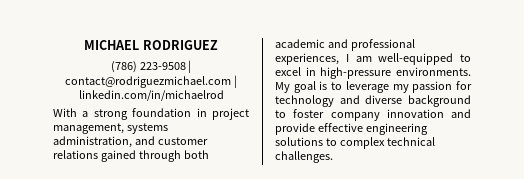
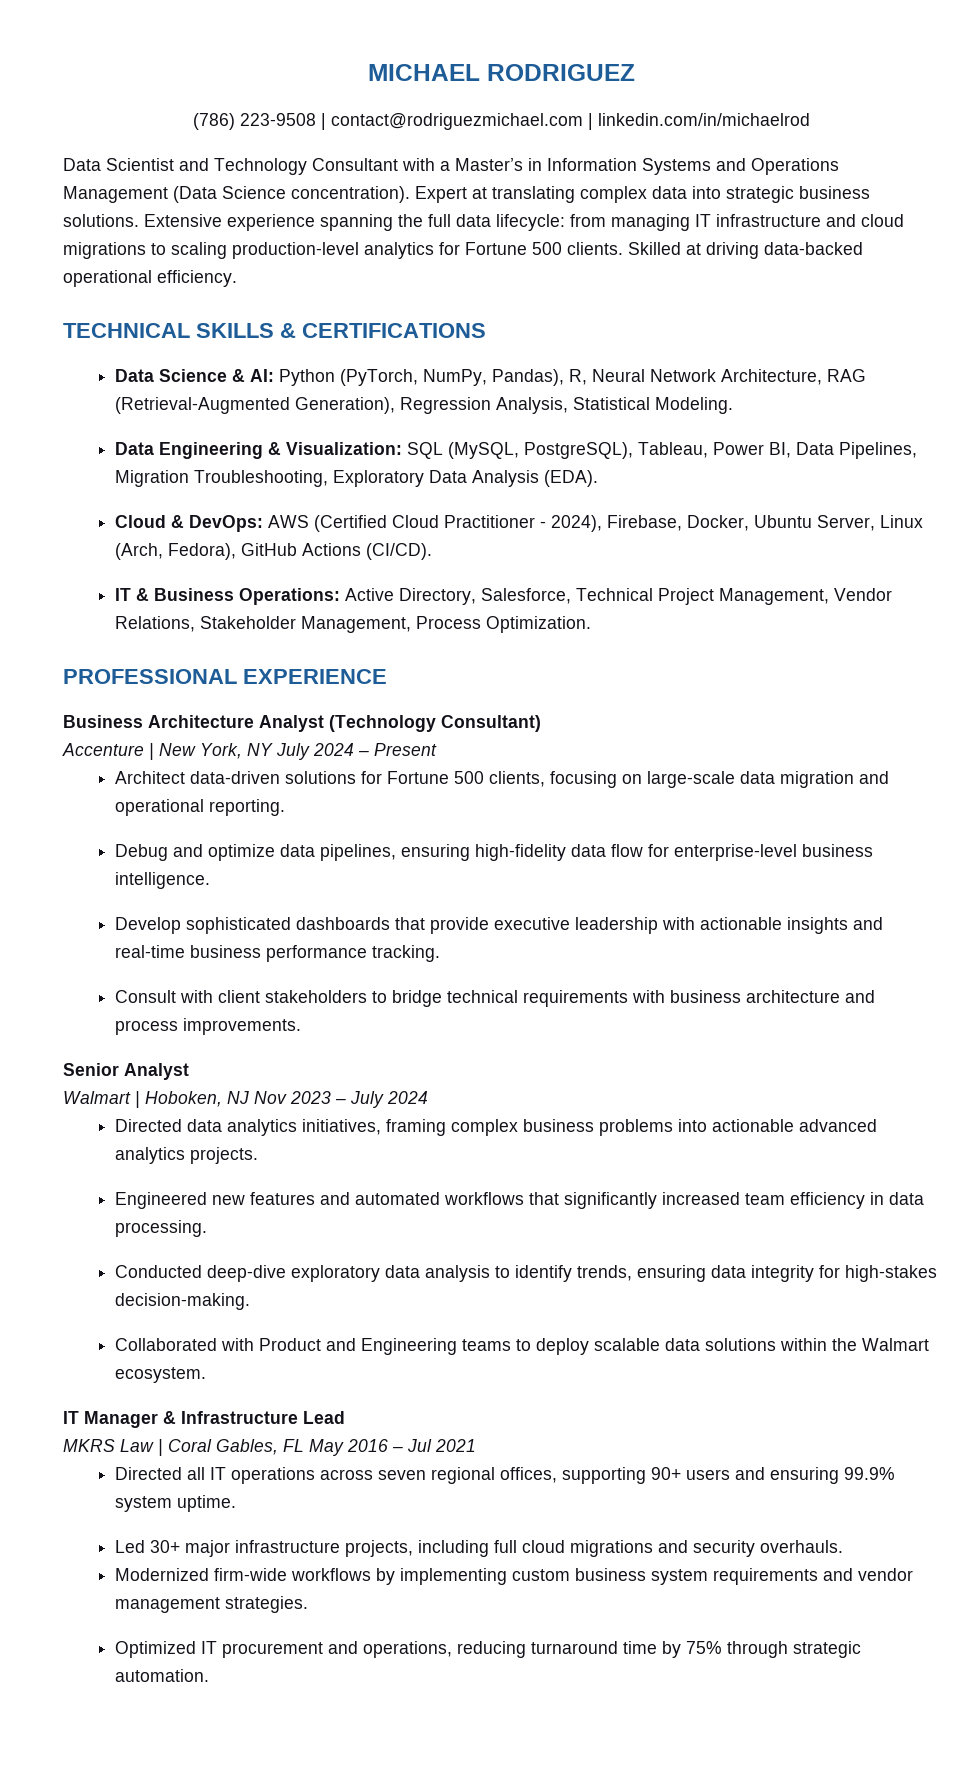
- With a strong foundation in project management, systems administration, and customer relations gained through both academic and professional experiences, I am well-equipped to excel in high-pressure environments. My goal is to leverage my passion for technology and diverse background to foster company innovation and provide effective engineering solutions to complex technical challenges.
+ Data Scientist and Technology Consultant with a Master’s in Information Systems and Operations Management (Data Science concentration). Expert at translating complex data into strategic business solutions. Extensive experience spanning the full data lifecycle: from managing IT infrastructure and cloud migrations to scaling production-level analytics for Fortune 500 clients. Skilled at driving data-backed operational efficiency.
+ TECHNICAL SKILLS & CERTIFICATIONS
+ Data Science & AI: Python (PyTorch, NumPy, Pandas), R, Neural Network Architecture, RAG (Retrieval-Augmented Generation), Regression Analysis, Statistical Modeling.
+ Data Engineering & Visualization: SQL (MySQL, PostgreSQL), Tableau, Power BI, Data Pipelines, Migration Troubleshooting, Exploratory Data Analysis (EDA).
+ Cloud & DevOps: AWS (Certified Cloud Practitioner - 2024), Firebase, Docker, Ubuntu Server, Linux (Arch, Fedora), GitHub Actions (CI/CD).
+ IT & Business Operations: Active Directory, Salesforce, Technical Project Management, Vendor Relations, Stakeholder Management, Process Optimization.
+ PROFESSIONAL EXPERIENCE
+ Business Architecture Analyst (Technology Consultant)
+ Accenture | New York, NY July 2024 – Present
+ Architect data-driven solutions for Fortune 500 clients, focusing on large-scale data migration and operational reporting.
+ Debug and optimize data pipelines, ensuring high-fidelity data flow for enterprise-level business intelligence.
+ Develop sophisticated dashboards that provide executive leadership with actionable insights and real-time business performance tracking.
+ Consult with client stakeholders to bridge technical requirements with business architecture and process improvements.
+ Senior Analyst
+ Walmart | Hoboken, NJ Nov 2023 – July 2024
+ Directed data analytics initiatives, framing complex business problems into actionable advanced analytics projects.
+ Engineered new features and automated workflows that significantly increased team efficiency in data processing.
+ Conducted deep-dive exploratory data analysis to identify trends, ensuring data integrity for high-stakes decision-making.
+ Collaborated with Product and Engineering teams to deploy scalable data solutions within the Walmart ecosystem.
+ IT Manager & Infrastructure Lead
+ MKRS Law | Coral Gables, FL May 2016 – Jul 2021
+ Directed all IT operations across seven regional offices, supporting 90+ users and ensuring 99.9% system uptime.
+ Led 30+ major infrastructure projects, including full cloud migrations and security overhauls.
+ Modernized firm-wide workflows by implementing custom business system requirements and vendor management strategies.
+ Optimized IT procurement and operations, reducing turnaround time by 75% through strategic automation.

